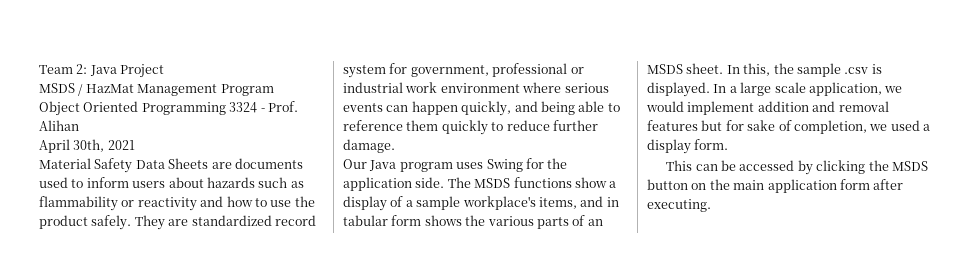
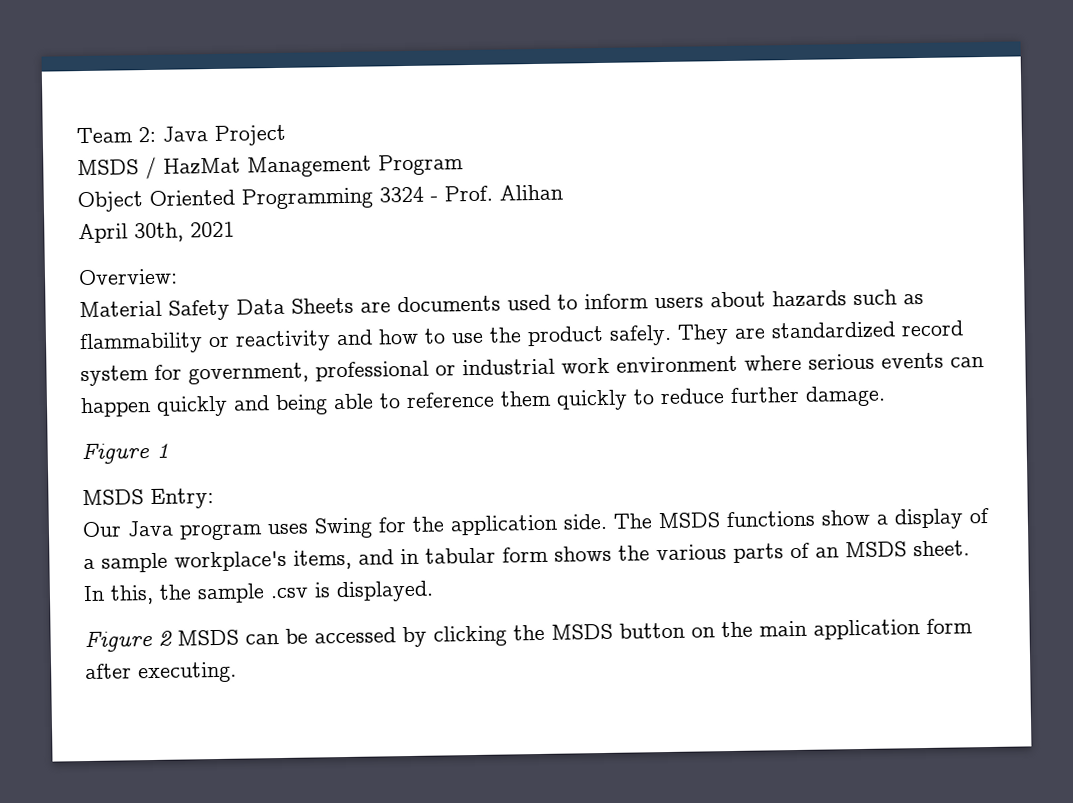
+ Overview:
- They are standardized record system for government, professional or industrial work environment where serious events can happen quickly, and being able to reference them quickly to reduce further damage.
+ They are standardized record system for government, professional or industrial work environment where serious events can happen quickly and being able to reference them quickly to reduce further damage.
+ Figure 1
+ MSDS Entry:
- In this, the sample .csv is displayed. In a large scale application, we would implement addition and removal features but for sake of completion, we used a display form.
- This can be accessed by clicking the MSDS button on the main application form after executing.
+ In this, the sample .csv is displayed.
+ Figure 2 MSDS can be accessed by clicking the MSDS button on the main application form after executing.

